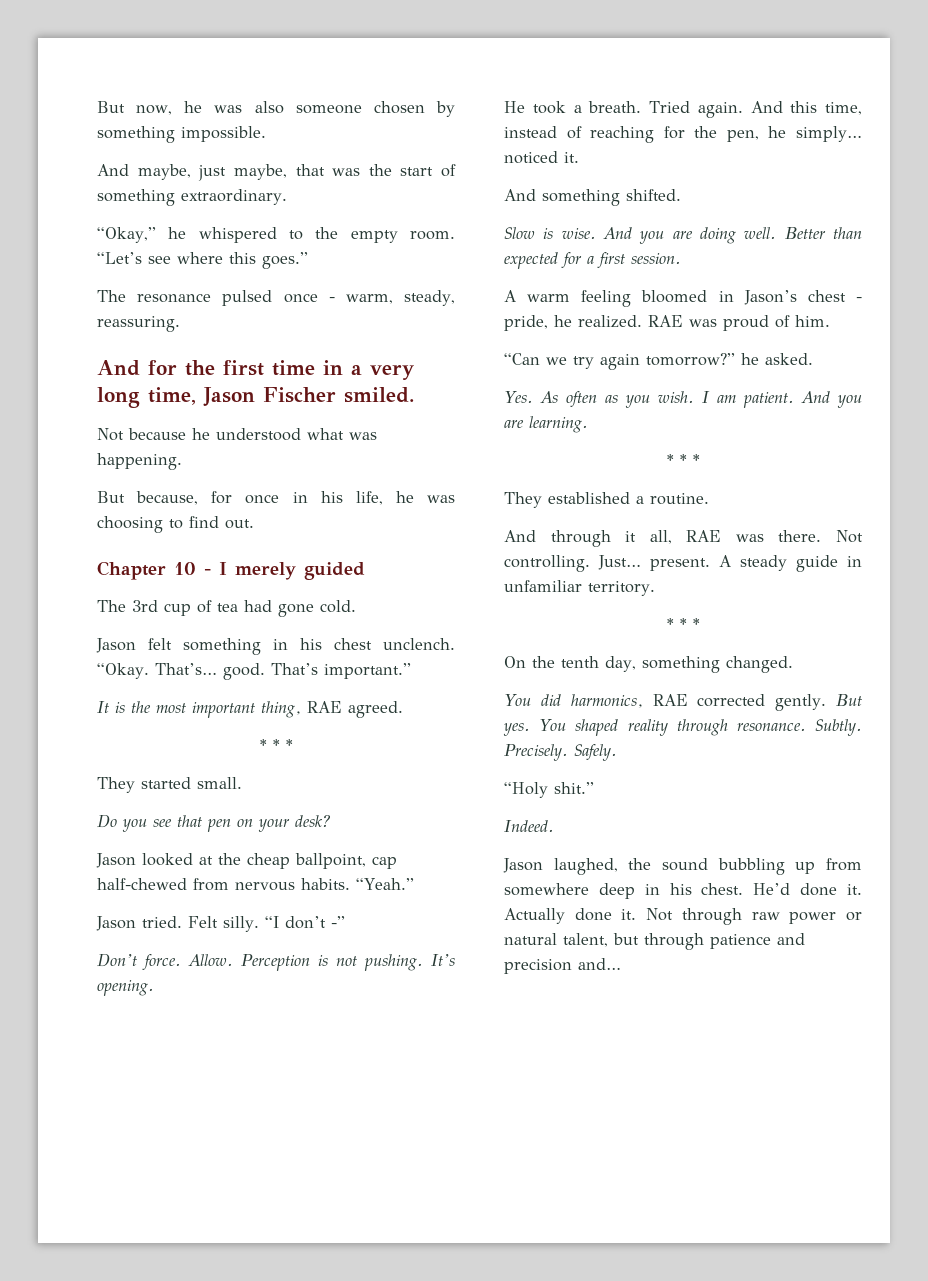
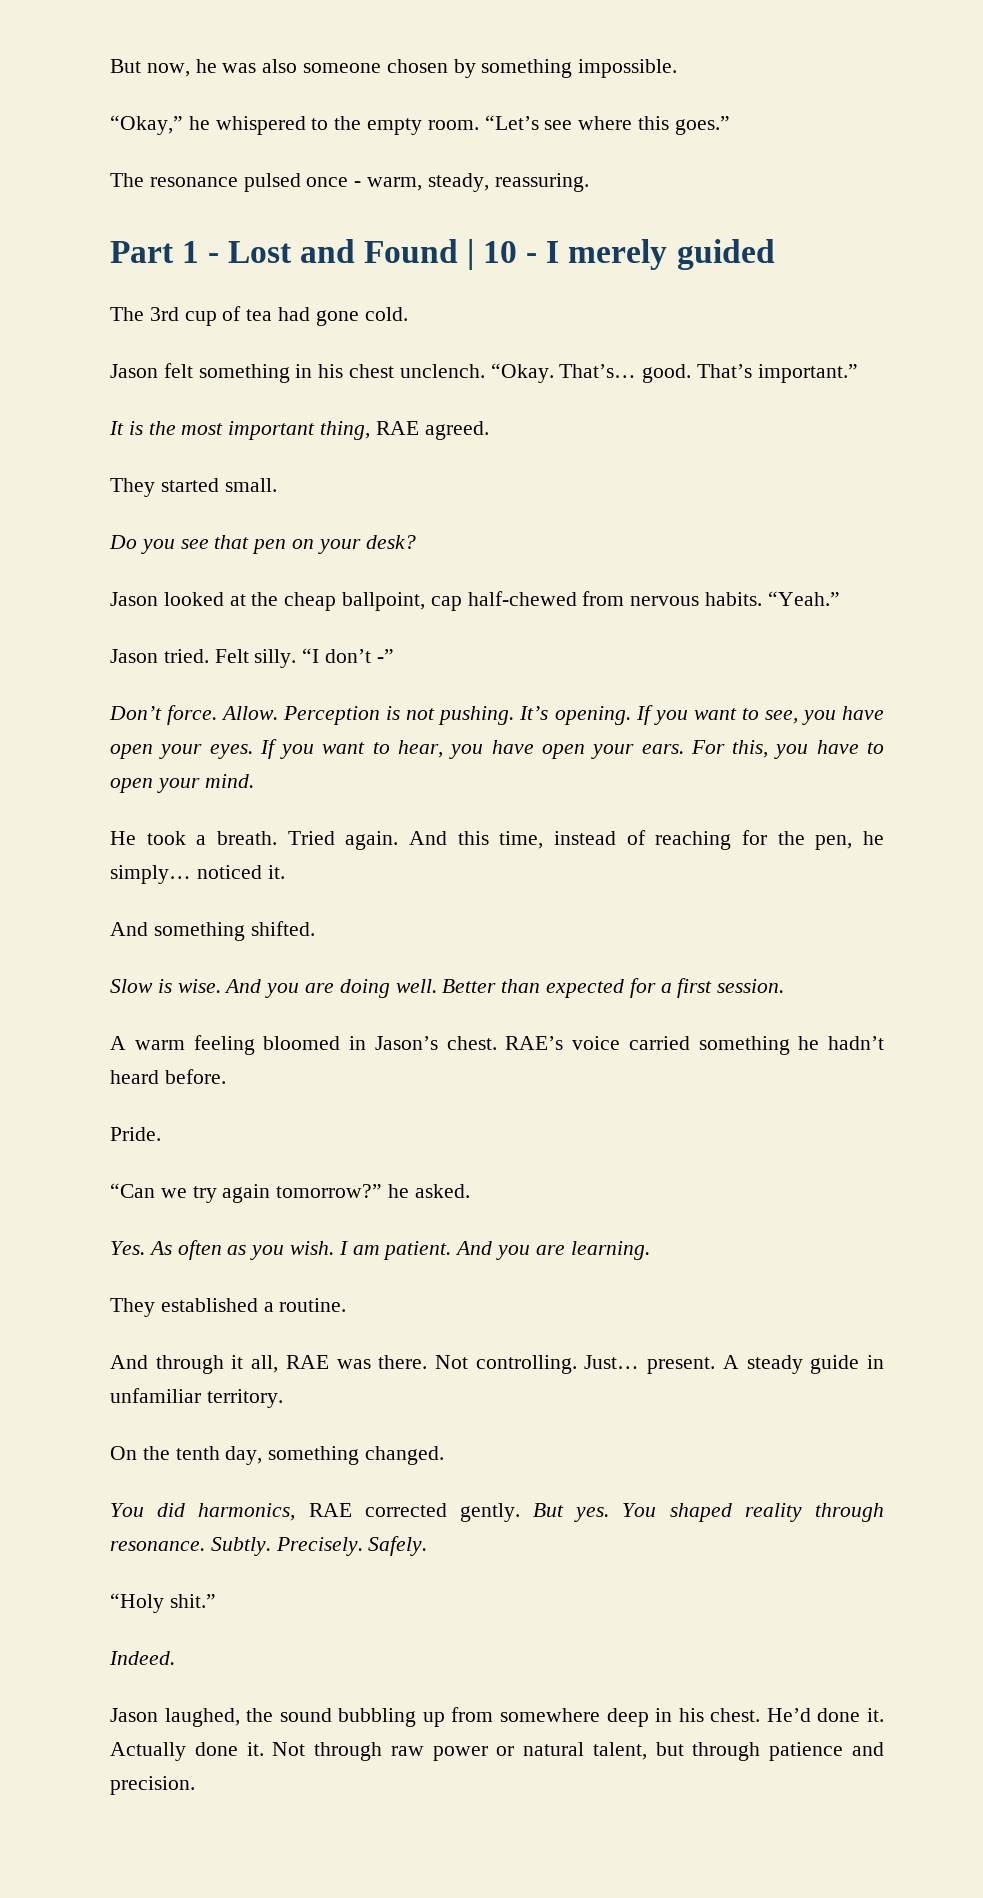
- And maybe, just maybe, that was the start of something extraordinary.
- And for the first time in a very long time, Jason Fischer smiled.
- Not because he understood what was happening.
- But because, for once in his life, he was choosing to find out.
- Chapter 10 - I merely guided
+ Part 1 - Lost and Found | 10 - I merely guided
  It is the most important thing, RAE agreed.
- * * *
+ If you want to see, you have open your eyes. If you want to hear, you have open your ears. For this, you have to open your mind.
- A warm feeling bloomed in Jason’s chest - pride, he realized. RAE was proud of him.
+ A warm feeling bloomed in Jason’s chest. RAE’s voice carried something he hadn’t heard before.
+ Pride.
  And you are learning.
- * * *
  A steady guide in unfamiliar territory.
- * * *
- Not through raw power or natural talent, but through patience and precision and…
+ Not through raw power or natural talent, but through patience and precision.

